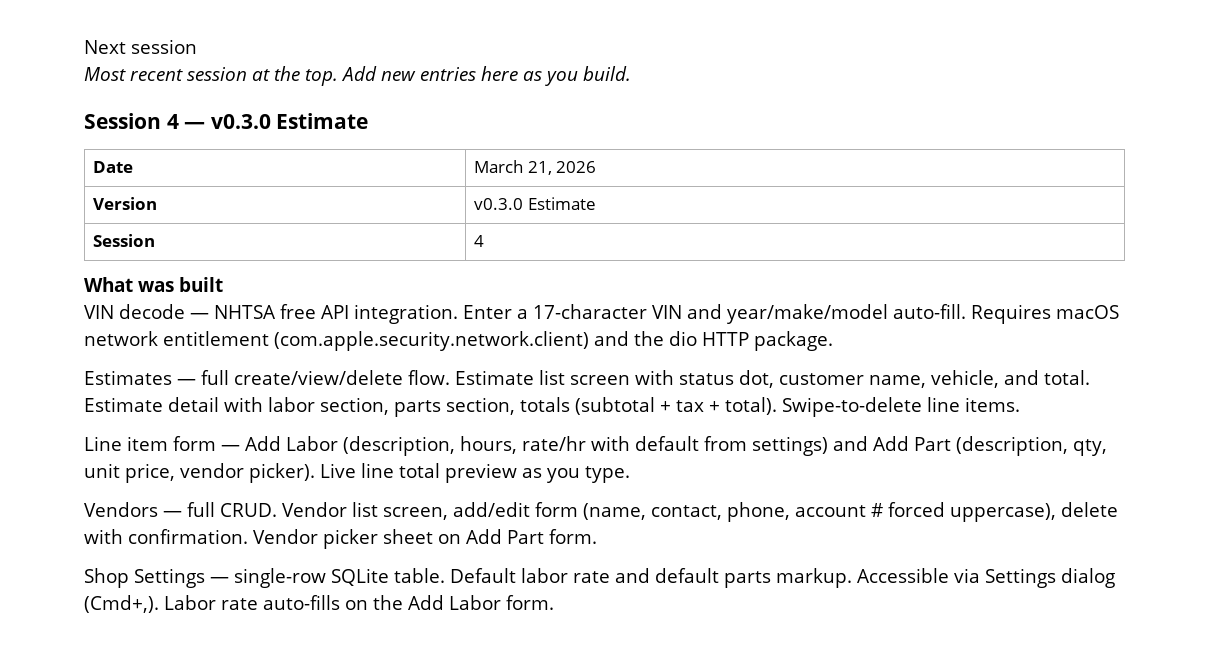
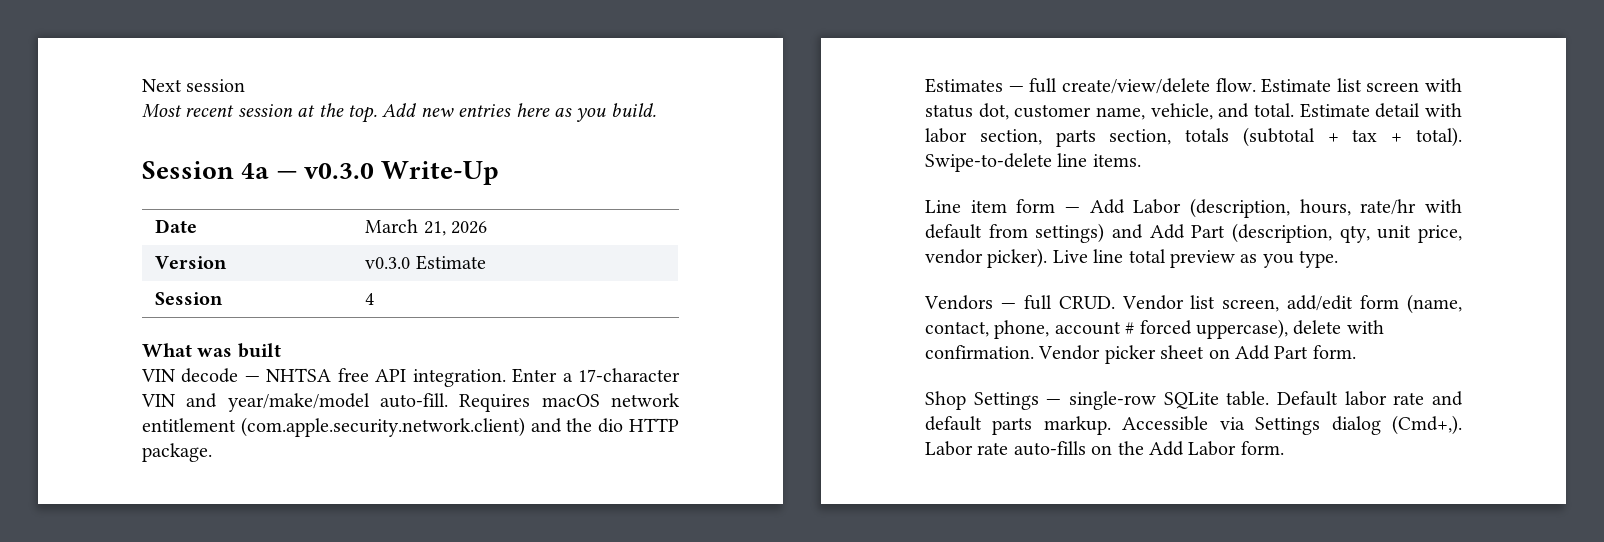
- Session 4 — v0.3.0 Estimate
+ Session 4a — v0.3.0 Write-Up

